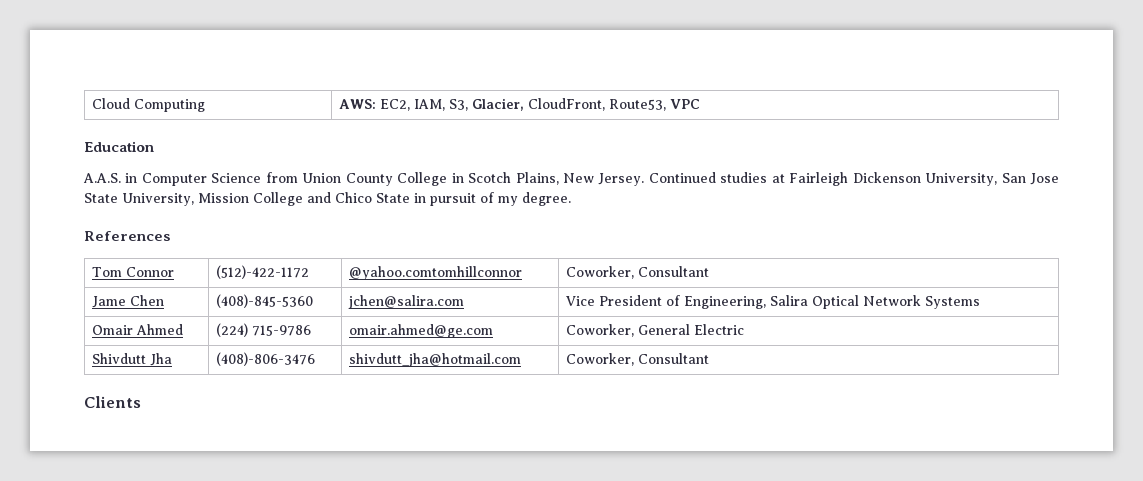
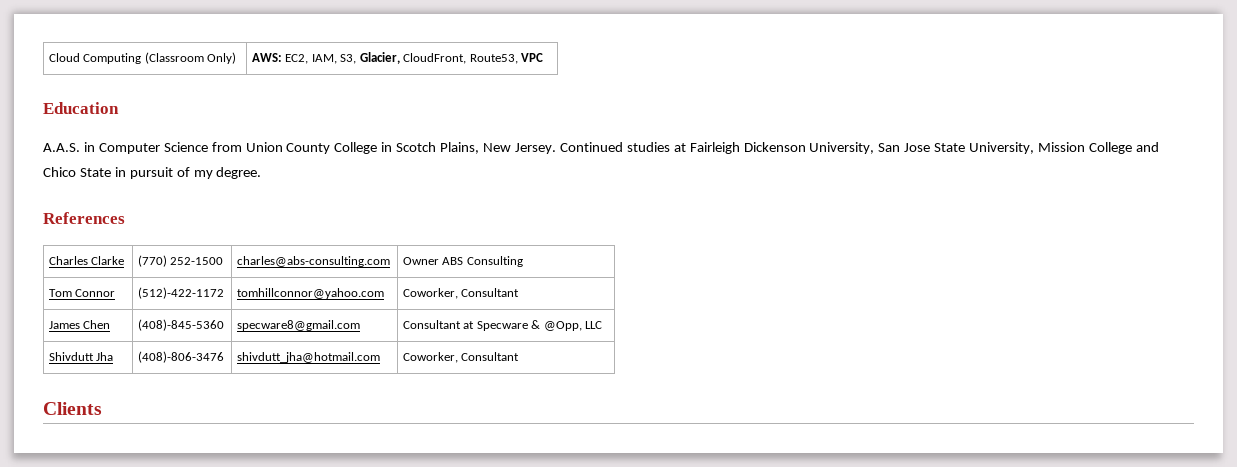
- Cloud Computing | AWS: EC2, IAM, S3, Glacier, CloudFront, Route53, VPC
+ Cloud Computing (Classroom Only) | AWS: EC2, IAM, S3, Glacier, CloudFront, Route53, VPC
+ Charles Clarke | (770) 252-1500 | charles@abs-consulting.com | Owner ABS Consulting
- Tom Connor | (512)-422-1172 | @yahoo.comtomhillconnor | Coworker, Consultant
- Jame Chen | (408)-845-5360 | jchen@salira.com | Vice President of Engineering, Salira Optical Network Systems
- Omair Ahmed | (224) 715-9786 | omair.ahmed@ge.com | Coworker, General Electric
+ Tom Connor | (512)-422-1172 | tomhillconnor@yahoo.com | Coworker, Consultant
+ James Chen | (408)-845-5360 | specware8@gmail.com | Consultant at Specware & @Opp, LLC

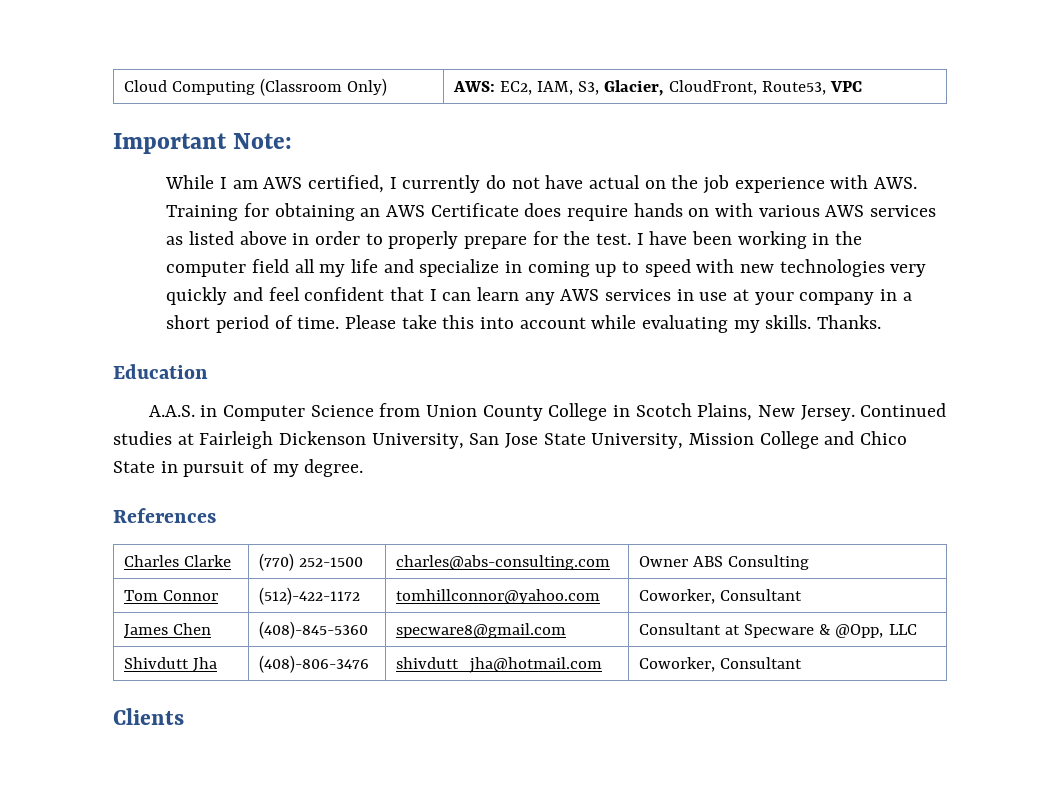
+ Important Note:
+ While I am AWS certified, I currently do not have actual on the job experience with AWS. Training for obtaining an AWS Certificate does require hands on with various AWS services as listed above in order to properly prepare for the test. I have been working in the computer field all my life and specialize in coming up to speed with new technologies very quickly and feel confident that I can learn any AWS services in use at your company in a short period of time. Please take this into account while evaluating my skills. Thanks.

